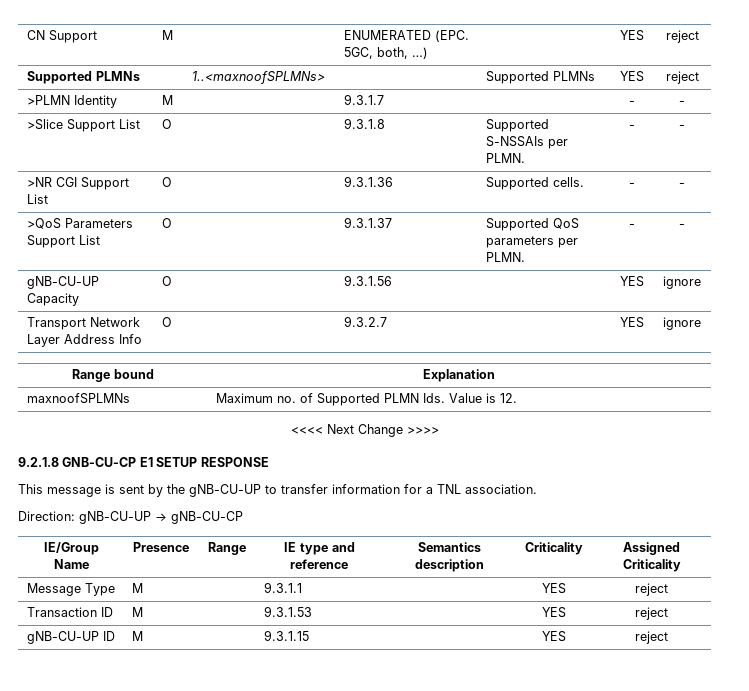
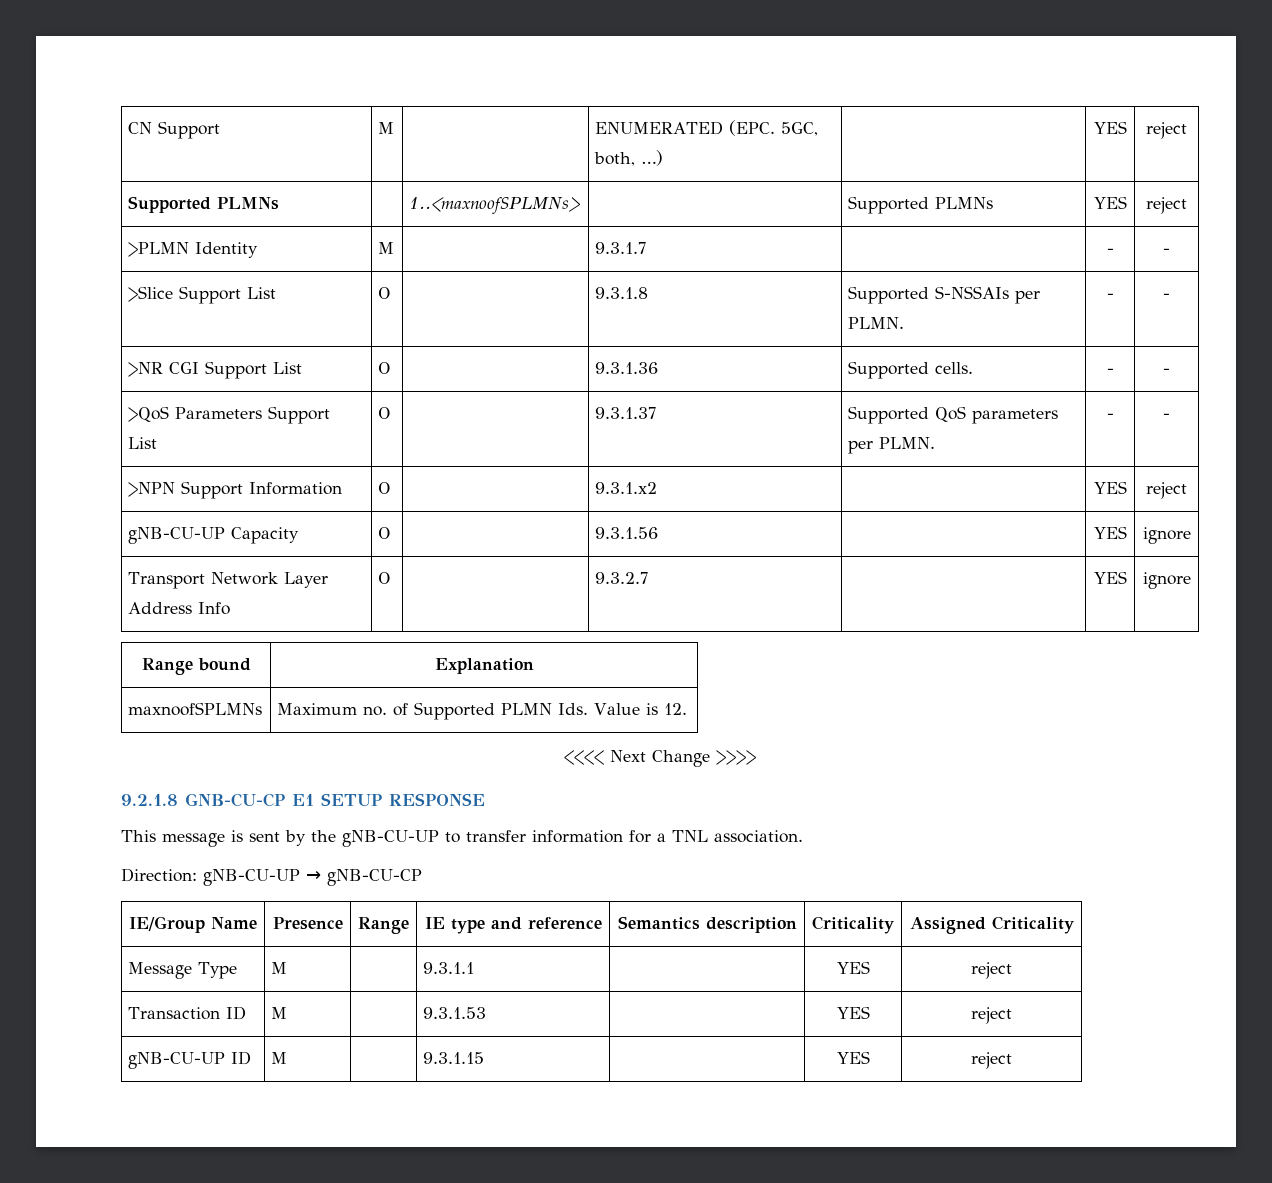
+ >NPN Support Information | O | | 9.3.1.x2 | | YES | reject

